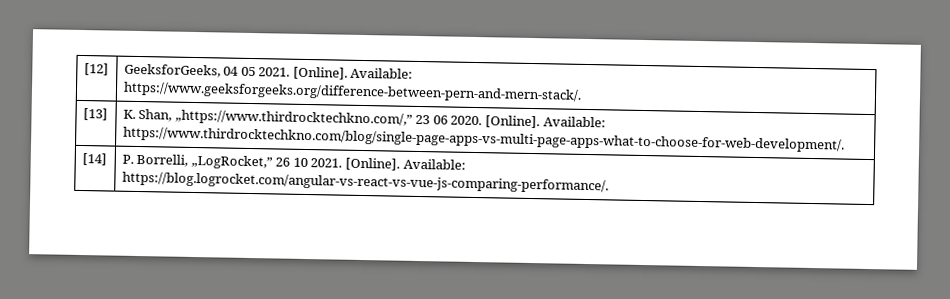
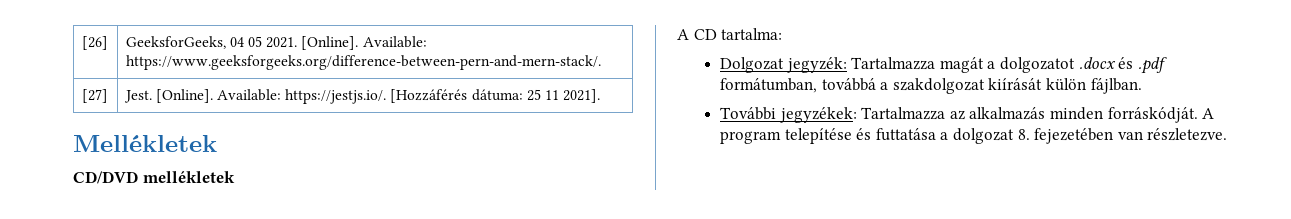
- [12] | GeeksforGeeks, 04 05 2021. [Online]. Available: https://www.geeksforgeeks.org/difference-between-pern-and-mern-stack/.
+ [26] | GeeksforGeeks, 04 05 2021. [Online]. Available: https://www.geeksforgeeks.org/difference-between-pern-and-mern-stack/.
- [13] | K. Shan, „https://www.thirdrocktechkno.com/,” 23 06 2020. [Online]. Available: https://www.thirdrocktechkno.com/blog/single-page-apps-vs-multi-page-apps-what-to-choose-for-web-development/.
- [14] | P. Borrelli, „LogRocket,” 26 10 2021. [Online]. Available: https://blog.logrocket.com/angular-vs-react-vs-vue-js-comparing-performance/.
+ [27] | Jest. [Online]. Available: https://jestjs.io/. [Hozzáférés dátuma: 25 11 2021].
+ Mellékletek
+ CD/DVD mellékletek
+ A CD tartalma:
+ Dolgozat jegyzék: Tartalmazza magát a dolgozatot .docx és .pdf formátumban, továbbá a szakdolgozat kiírását külön fájlban.
+ További jegyzékek: Tartalmazza az alkalmazás minden forráskódját. A program telepítése és futtatása a dolgozat 8. fejezetében van részletezve.

